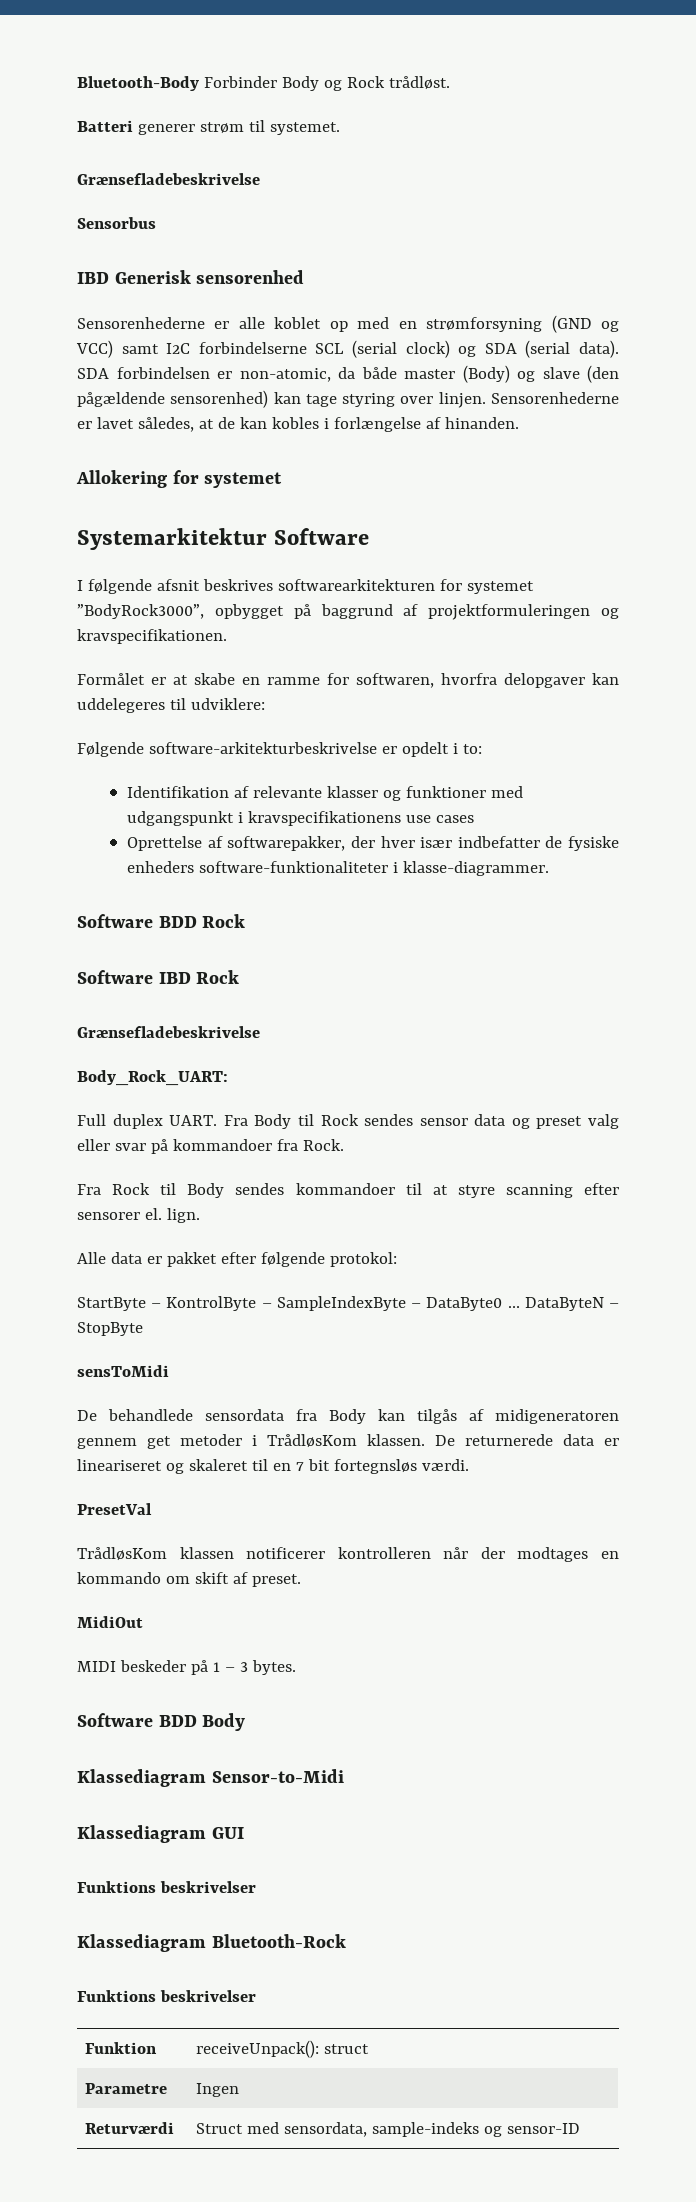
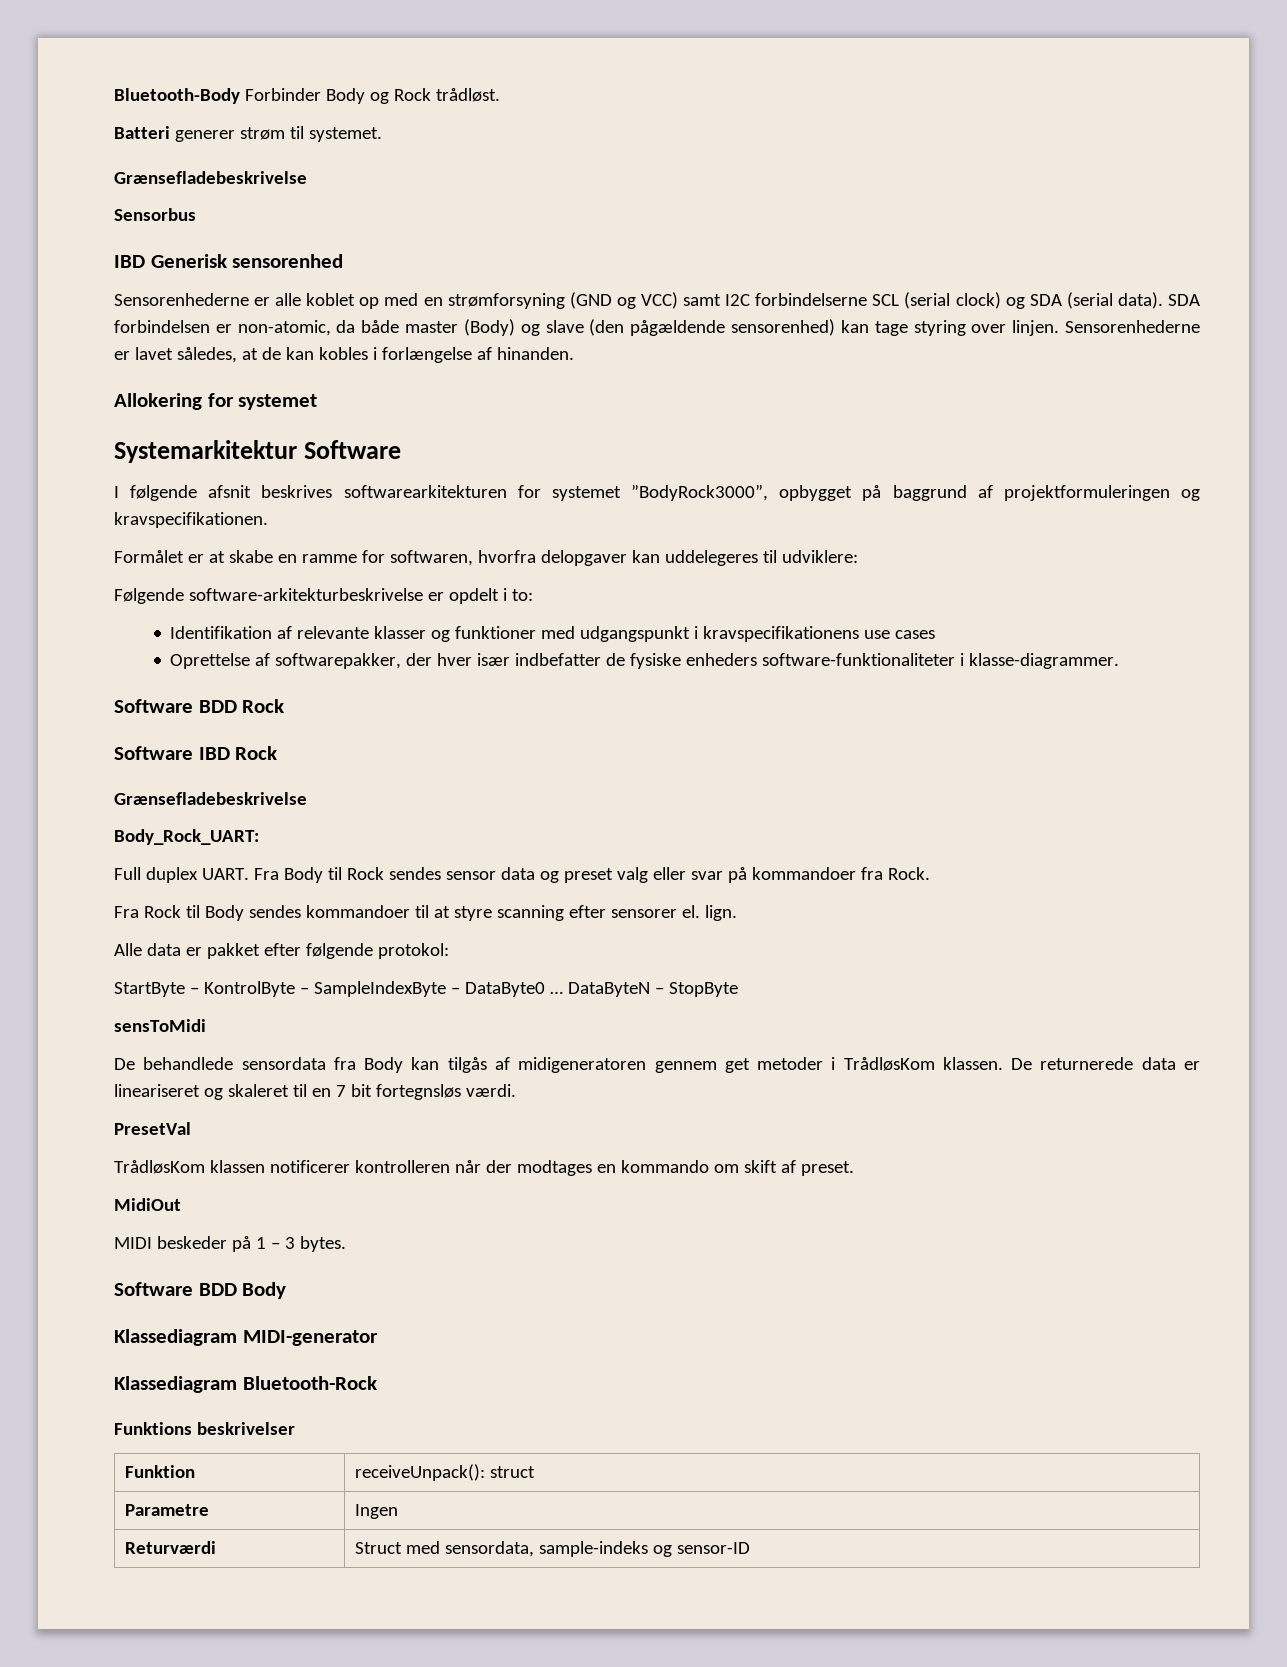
- Klassediagram Sensor-to-Midi
- Klassediagram GUI
- Funktions beskrivelser
+ Klassediagram MIDI-generator

